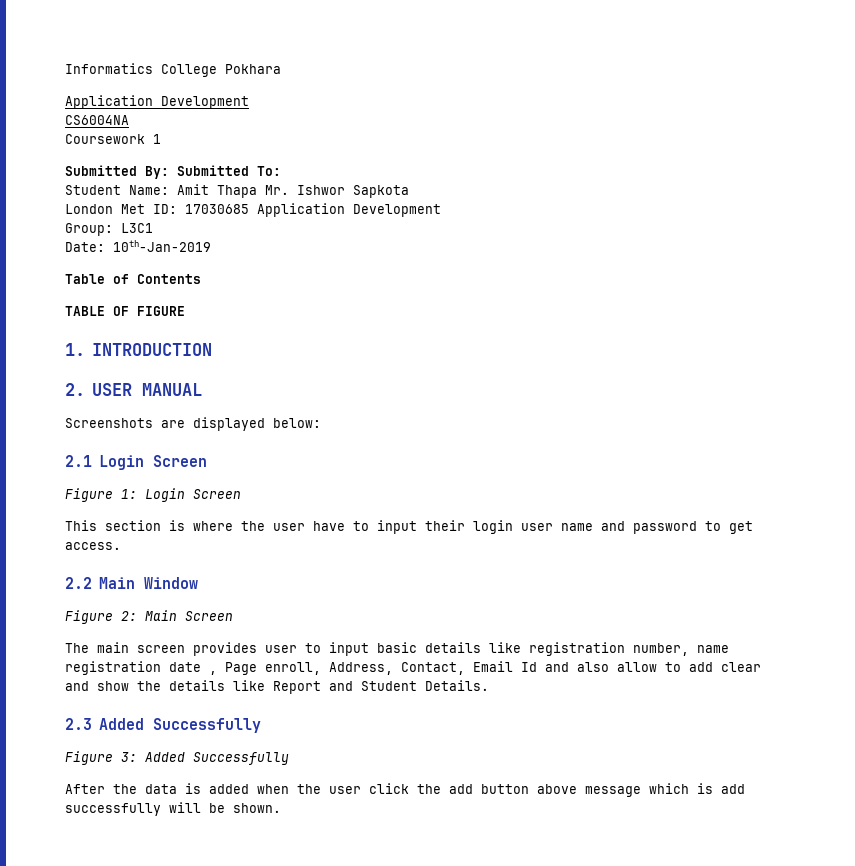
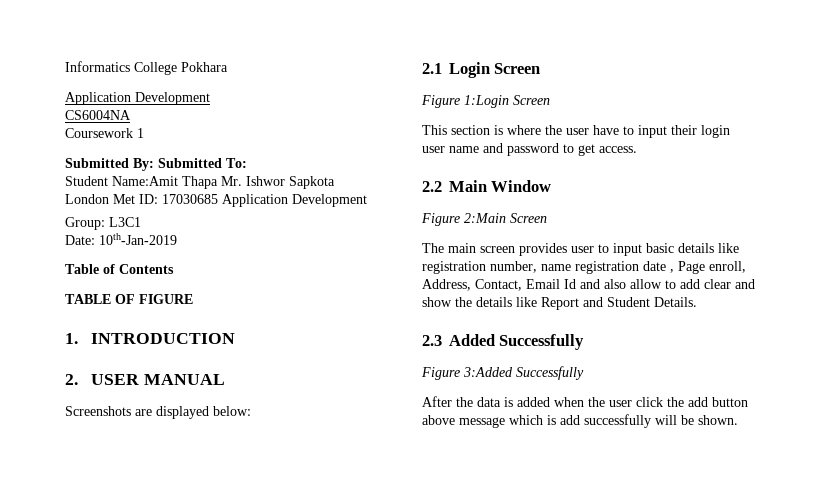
- Student Name: Amit Thapa Mr. Ishwor Sapkota
+ Student Name:Amit Thapa Mr. Ishwor Sapkota
- Figure 1: Login Screen
+ Figure 1:Login Screen
- Figure 2: Main Screen
+ Figure 2:Main Screen
- Figure 3: Added Successfully
+ Figure 3:Added Successfully

